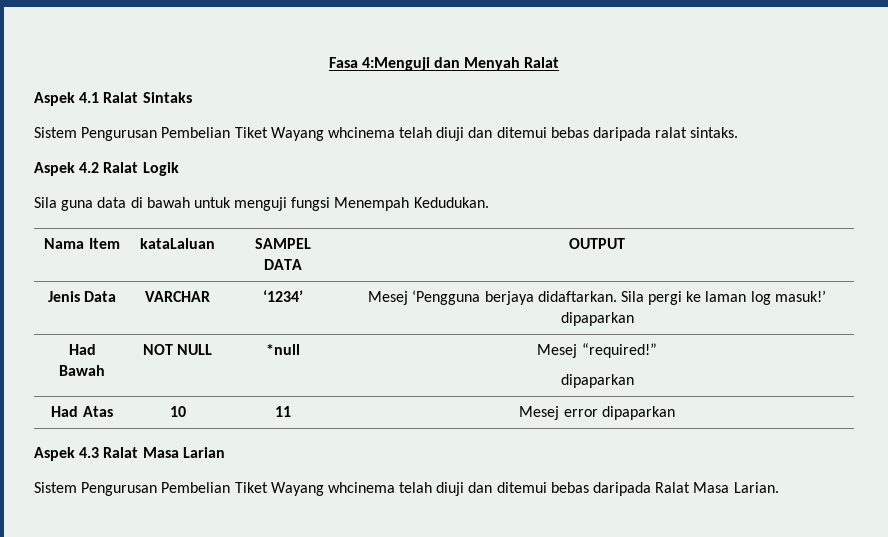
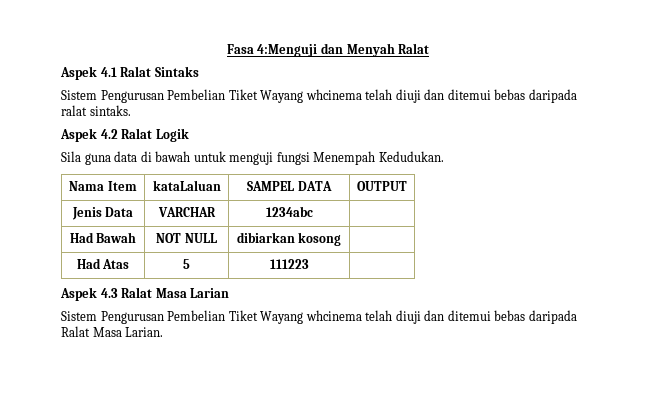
- Jenis Data | VARCHAR | ‘1234’ | Mesej ‘Pengguna berjaya didaftarkan. Sila pergi ke laman log masuk!’ dipaparkan
- Had Bawah | NOT NULL | *null | Mesej “required!”
- dipaparkan
- Had Atas | 10 | 11 | Mesej error dipaparkan
+ Jenis Data | VARCHAR | 1234abc |
+ Had Bawah | NOT NULL | dibiarkan kosong |
+ Had Atas | 5 | 111223 |

